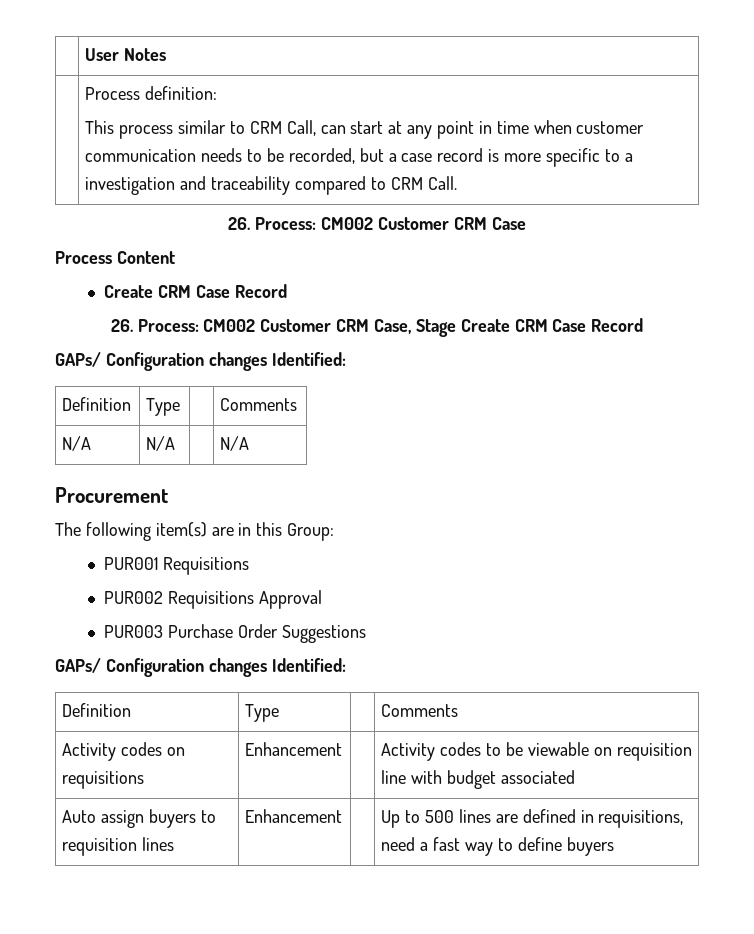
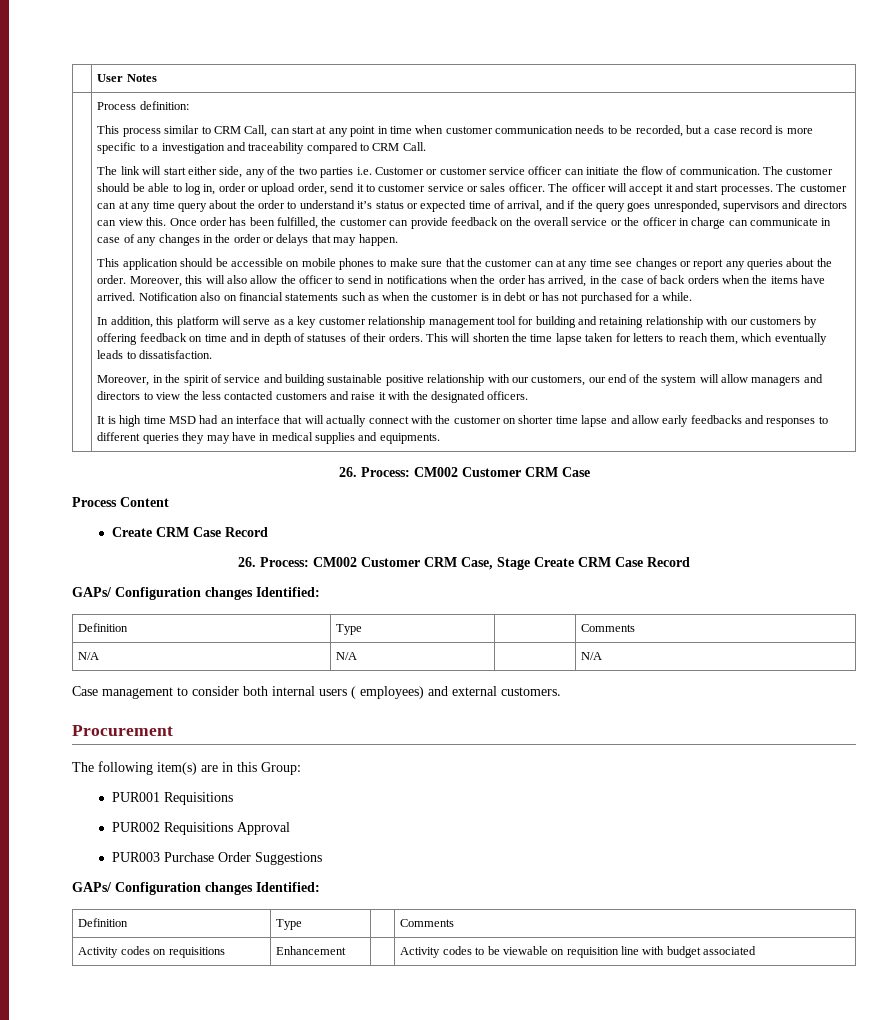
+ The link will start either side, any of the two parties i.e. Customer or customer service officer can initiate the flow of communication. The customer should be able to log in, order or upload order, send it to customer service or sales officer. The officer will accept it and start processes. The customer can at any time query about the order to understand it’s status or expected time of arrival, and if the query goes unresponded, supervisors and directors can view this. Once order has been fulfilled, the customer can provide feedback on the overall service or the officer in charge can communicate in case of any changes in the order or delays that may happen.
+ This application should be accessible on mobile phones to make sure that the customer can at any time see changes or report any queries about the order. Moreover, this will also allow the officer to send in notifications when the order has arrived, in the case of back orders when the items have arrived. Notification also on financial statements such as when the customer is in debt or has not purchased for a while.
+ In addition, this platform will serve as a key customer relationship management tool for building and retaining relationship with our customers by offering feedback on time and in depth of statuses of their orders. This will shorten the time lapse taken for letters to reach them, which eventually leads to dissatisfaction.
+ Moreover, in the spirit of service and building sustainable positive relationship with our customers, our end of the system will allow managers and directors to view the less contacted customers and raise it with the designated officers.
+ It is high time MSD had an interface that will actually connect with the customer on shorter time lapse and allow early feedbacks and responses to different queries they may have in medical supplies and equipments.
+ Case management to consider both internal users ( employees) and external customers.
- Auto assign buyers to requisition lines | Enhancement | | Up to 500 lines are defined in requisitions, need a fast way to define buyers

